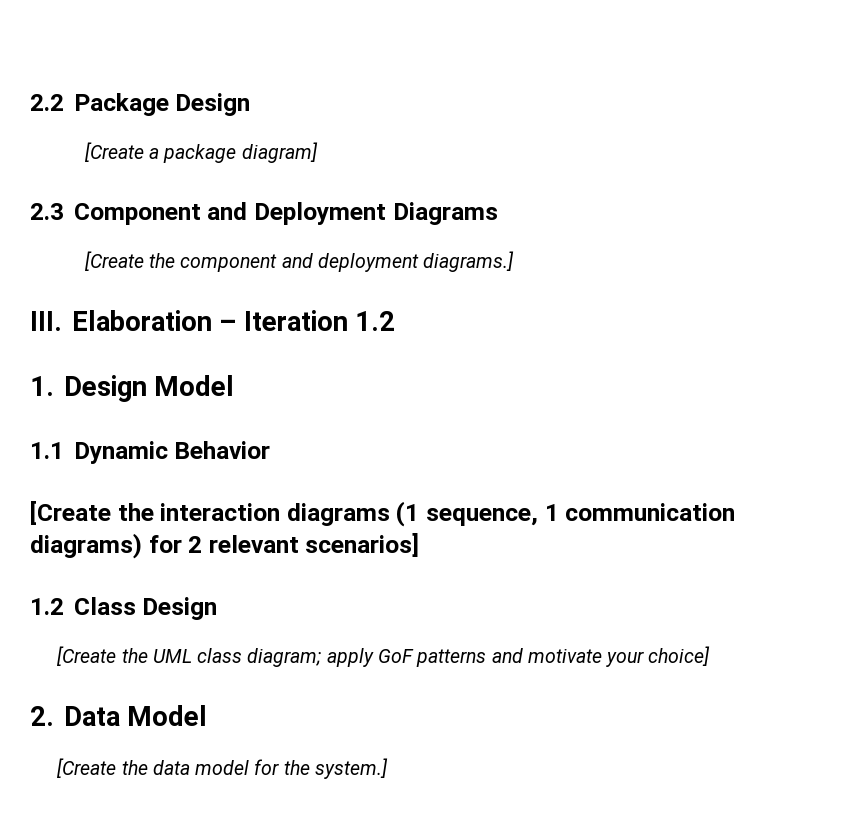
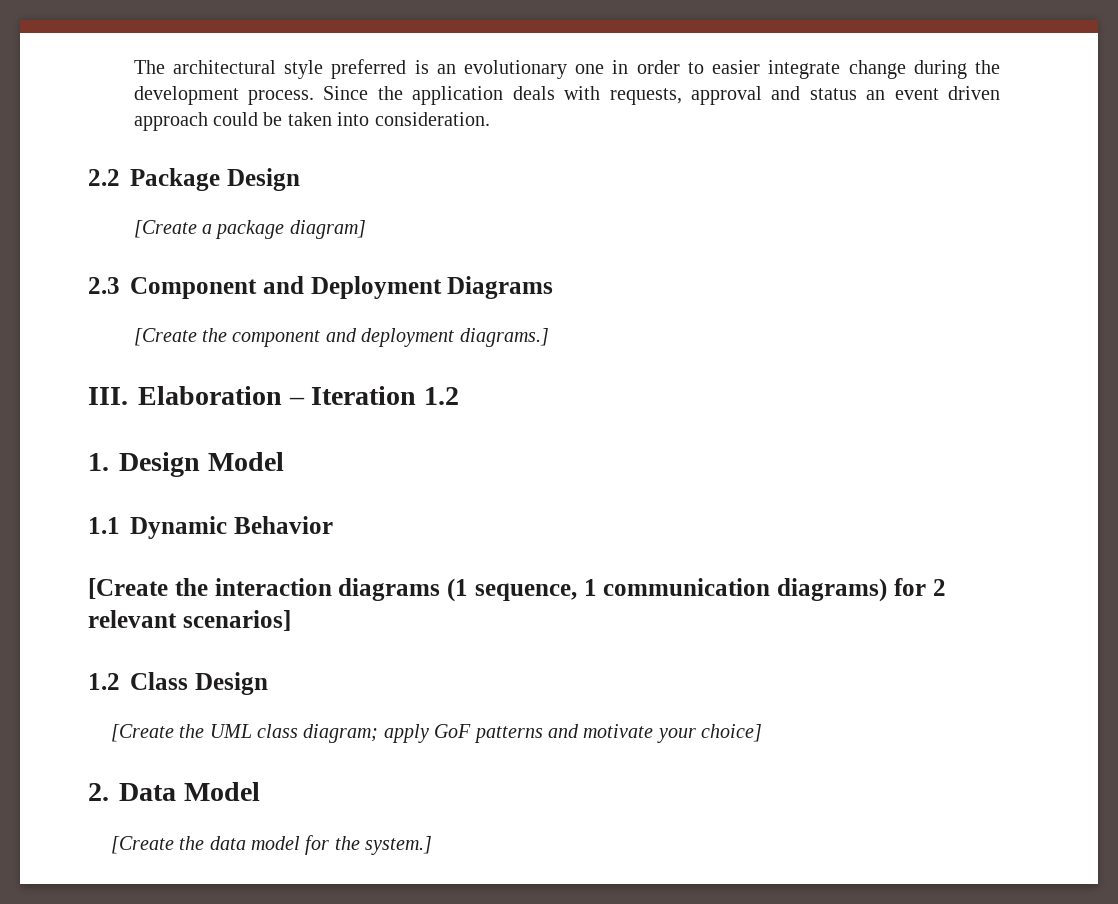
+ The architectural style preferred is an evolutionary one in order to easier integrate change during the development process. Since the application deals with requests, approval and status an event driven approach could be taken into consideration.

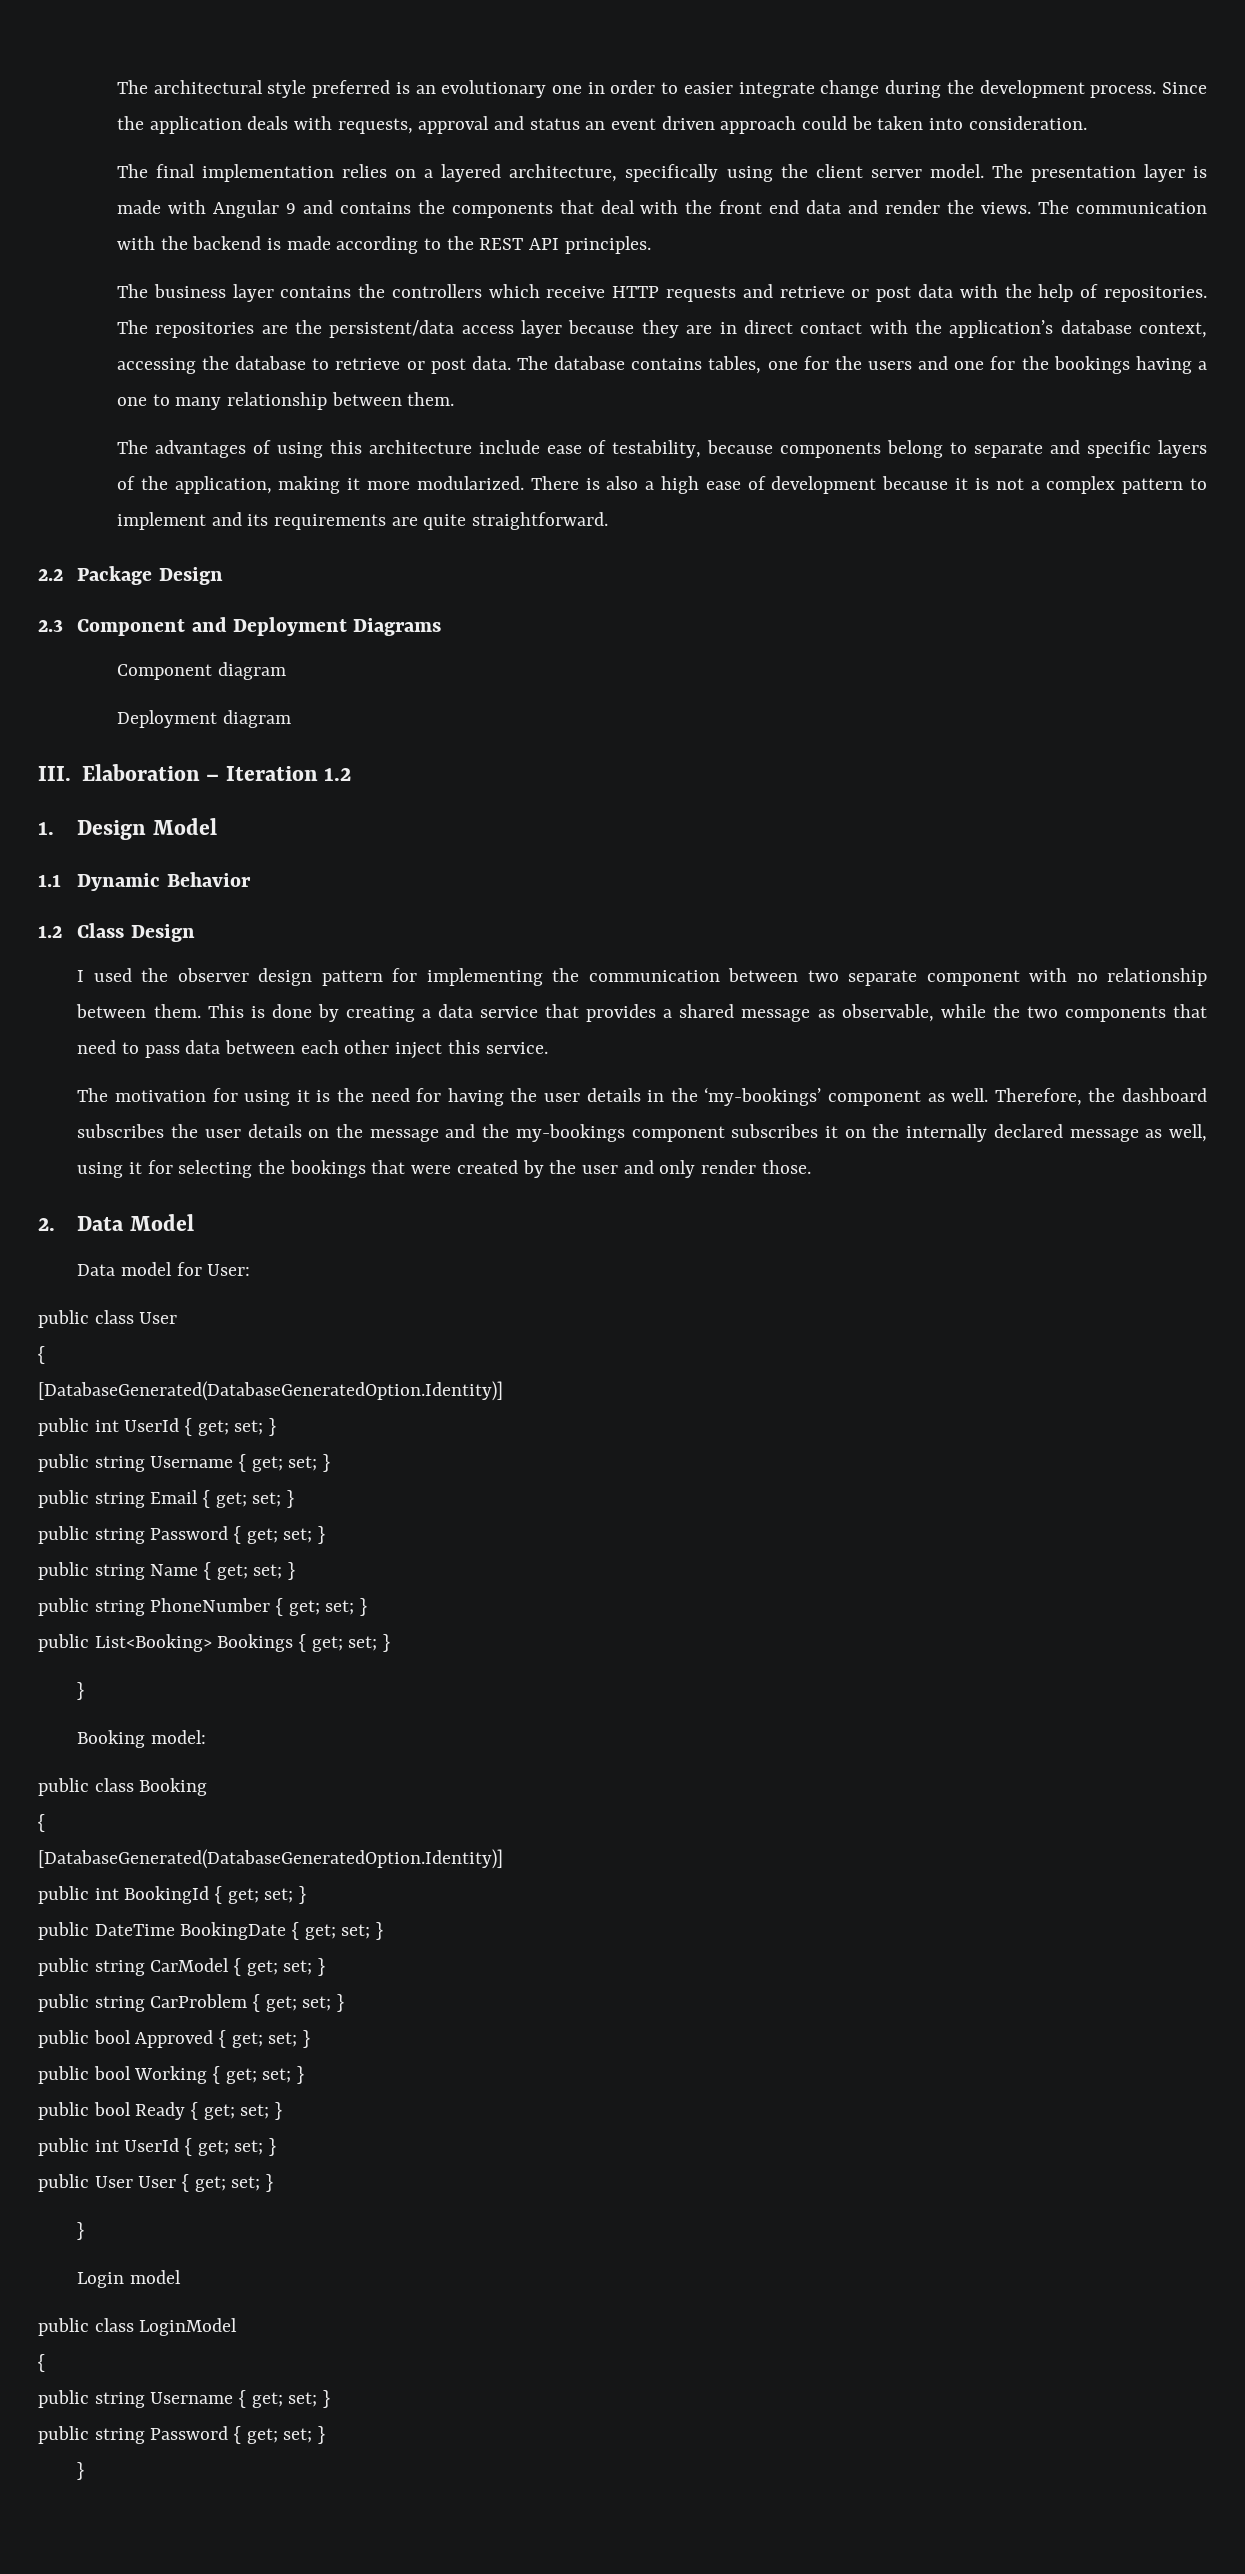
+ The final implementation relies on a layered architecture, specifically using the client server model. The presentation layer is made with Angular 9 and contains the components that deal with the front end data and render the views. The communication with the backend is made according to the REST API principles.
+ The business layer contains the controllers which receive HTTP requests and retrieve or post data with the help of repositories. The repositories are the persistent/data access layer because they are in direct contact with the application’s database context, accessing the database to retrieve or post data. The database contains tables, one for the users and one for the bookings having a one to many relationship between them.
+ The advantages of using this architecture include ease of testability, because components belong to separate and specific layers of the application, making it more modularized. There is also a high ease of development because it is not a complex pattern to implement and its requirements are quite straightforward.
- [Create a package diagram]
- [Create the component and deployment diagrams.]
+ Component diagram
+ Deployment diagram
- [Create the interaction diagrams (1 sequence, 1 communication diagrams) for 2 relevant scenarios]
  1.2 Class Design
- [Create the UML class diagram; apply GoF patterns and motivate your choice]
+ I used the observer design pattern for implementing the communication between two separate component with no relationship between them. This is done by creating a data service that provides a shared message as observable, while the two components that need to pass data between each other inject this service.
+ The motivation for using it is the need for having the user details in the ‘my-bookings’ component as well. Therefore, the dashboard subscribes the user details on the message and the my-bookings component subscribes it on the internally declared message as well, using it for selecting the bookings that were created by the user and only render those.
  2. Data Model
- [Create the data model for the system.]
+ Data model for User:
+ public class User
+ {
+ [DatabaseGenerated(DatabaseGeneratedOption.Identity)]
+ public int UserId { get; set; }
+ public string Username { get; set; }
+ public string Email { get; set; }
+ public string Password { get; set; }
+ public string Name { get; set; }
+ public string PhoneNumber { get; set; }
+ public List<Booking> Bookings { get; set; }
+ }
+ Booking model:
+ public class Booking
+ {
+ [DatabaseGenerated(DatabaseGeneratedOption.Identity)]
+ public int BookingId { get; set; }
+ public DateTime BookingDate { get; set; }
+ public string CarModel { get; set; }
+ public string CarProblem { get; set; }
+ public bool Approved { get; set; }
+ public bool Working { get; set; }
+ public bool Ready { get; set; }
+ public int UserId { get; set; }
+ public User User { get; set; }
+ }
+ Login model
+ public class LoginModel
+ {
+ public string Username { get; set; }
+ public string Password { get; set; }
+ }

